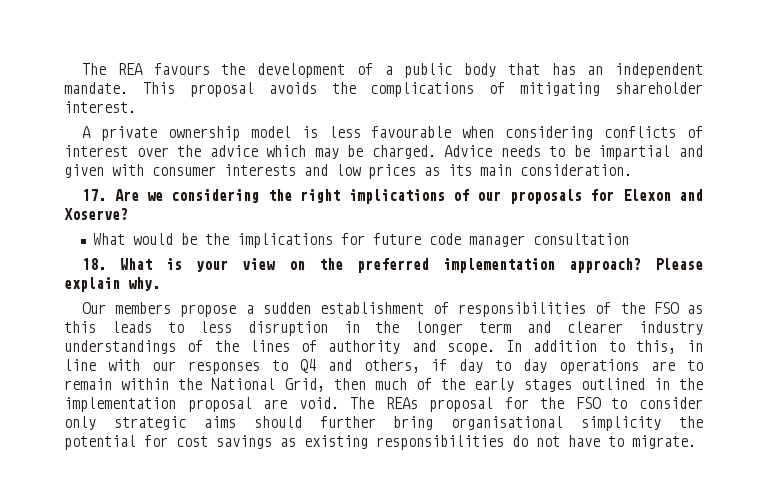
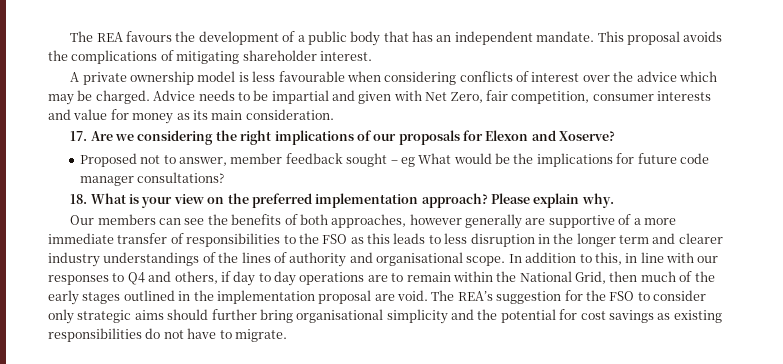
- Advice needs to be impartial and given with consumer interests and low prices as its main consideration.
+ Advice needs to be impartial and given with Net Zero, fair competition, consumer interests and value for money as its main consideration.
- What would be the implications for future code manager consultation
+ Proposed not to answer, member feedback sought – eg What would be the implications for future code manager consultations?
- Our members propose a sudden establishment of responsibilities of the FSO as this leads to less disruption in the longer term and clearer industry understandings of the lines of authority and scope.
+ Our members can see the benefits of both approaches, however generally are supportive of a more immediate transfer of responsibilities to the FSO as this leads to less disruption in the longer term and clearer industry understandings of the lines of authority and organisational scope.
- The REAs proposal for the FSO to consider only strategic aims should further bring organisational simplicity the potential for cost savings as existing responsibilities do not have to migrate.
+ The REA’s suggestion for the FSO to consider only strategic aims should further bring organisational simplicity and the potential for cost savings as existing responsibilities do not have to migrate.

